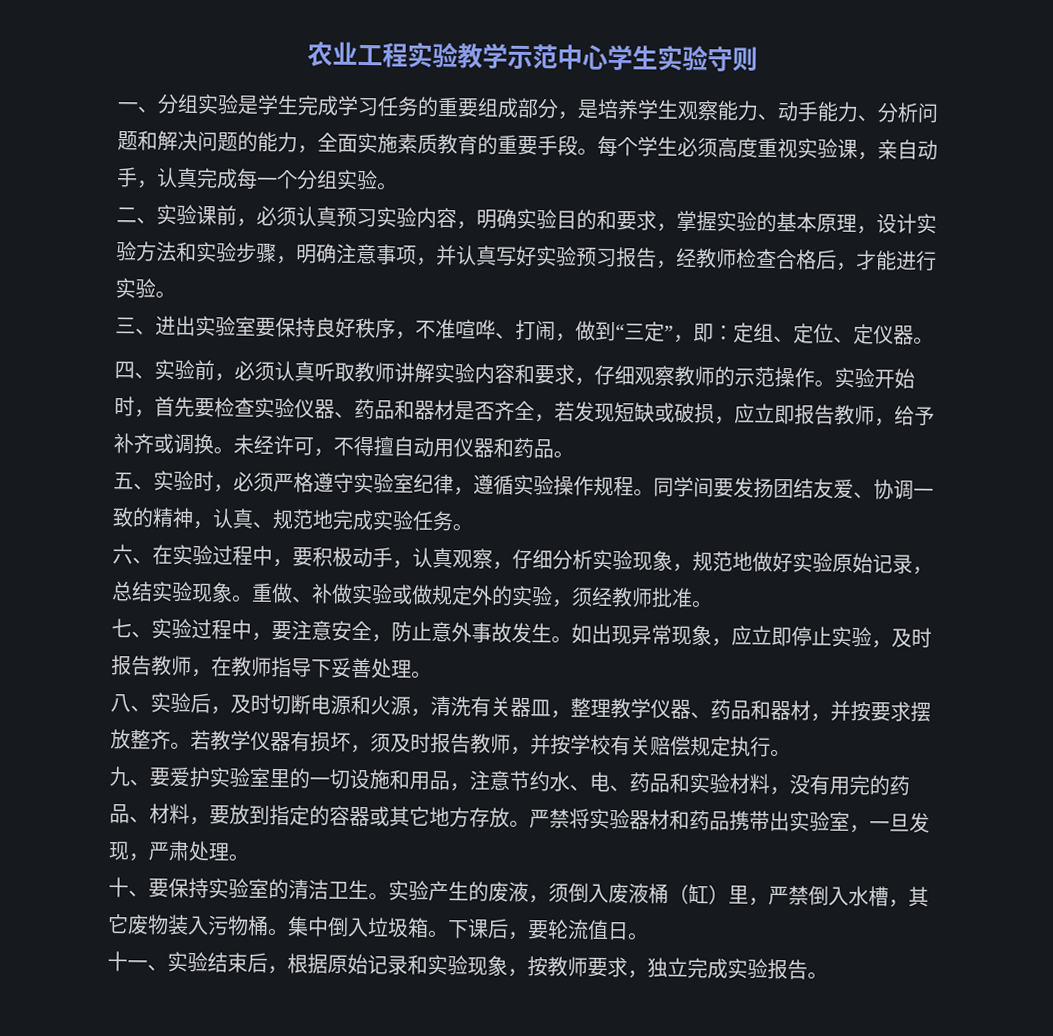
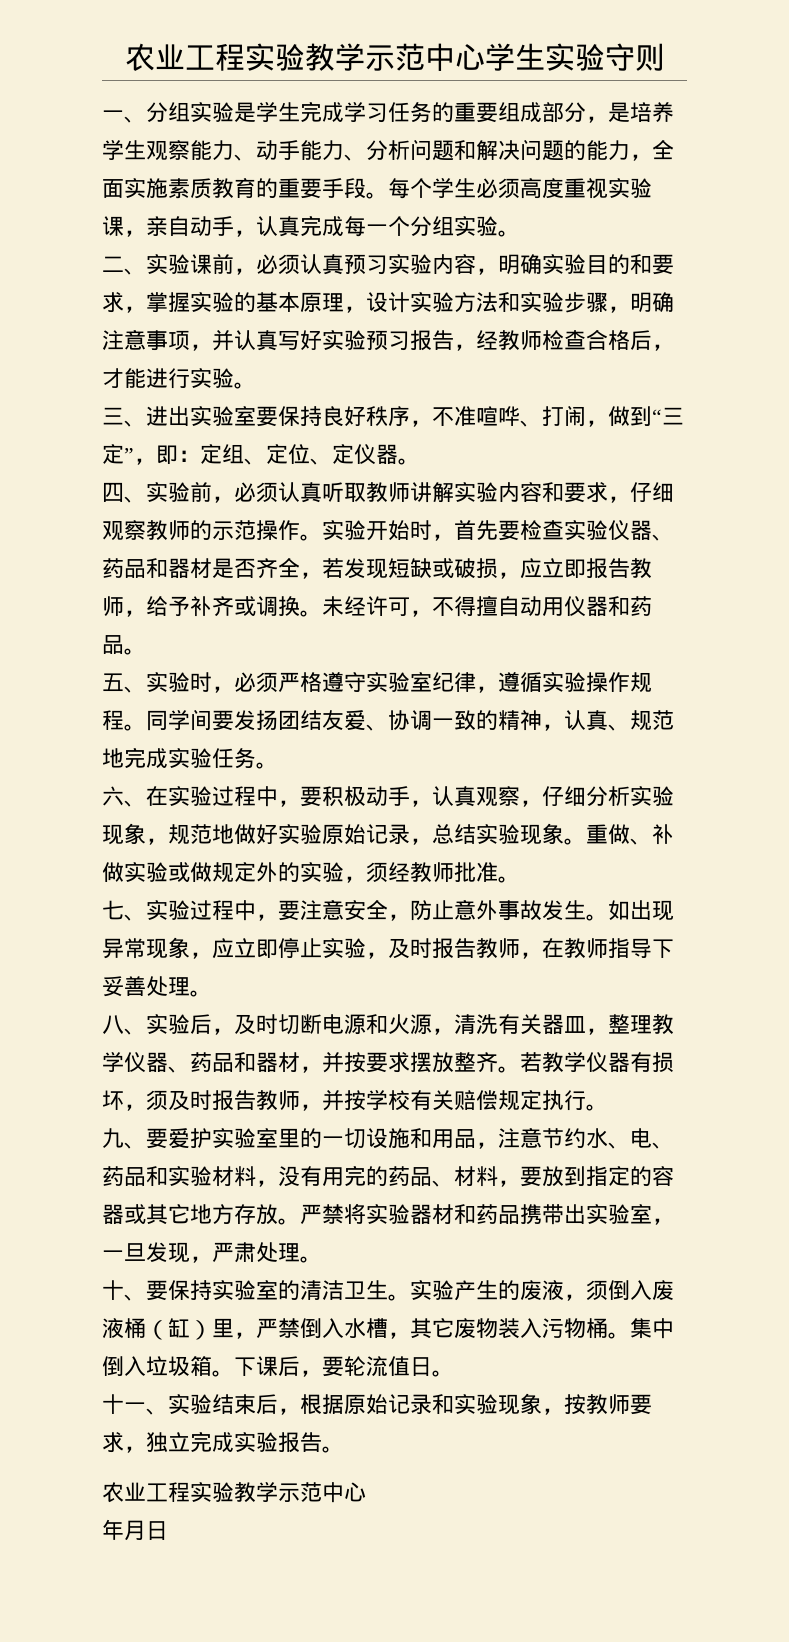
  十一、实验结束后，根据原始记录和实验现象，按教师要求，独立完成实验报告。
+ 农业工程实验教学示范中心
+ 年月日

